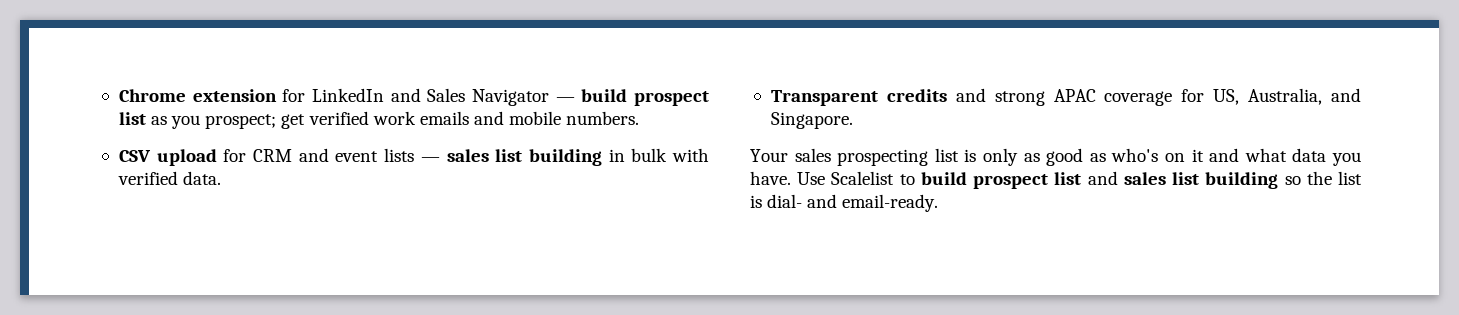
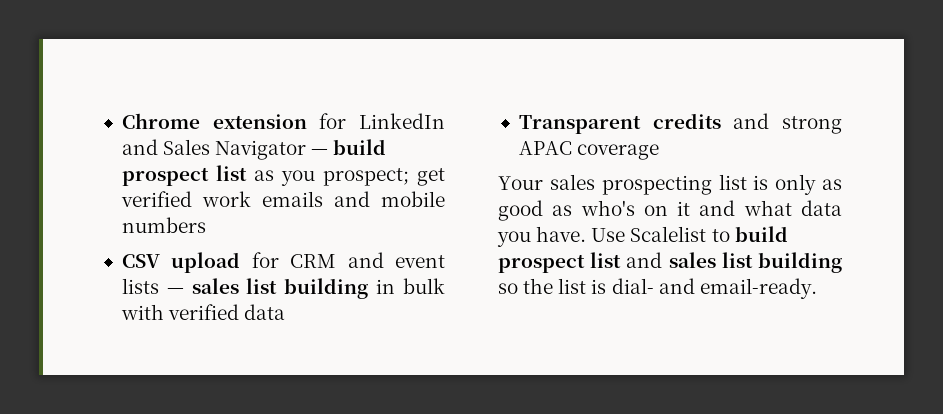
- Chrome extension for LinkedIn and Sales Navigator — build prospect list as you prospect; get verified work emails and mobile numbers.
+ Chrome extension for LinkedIn and Sales Navigator — build prospect list as you prospect; get verified work emails and mobile numbers
- CSV upload for CRM and event lists — sales list building in bulk with verified data.
+ CSV upload for CRM and event lists — sales list building in bulk with verified data
- Transparent credits and strong APAC coverage for US, Australia, and Singapore.
+ Transparent credits and strong APAC coverage

